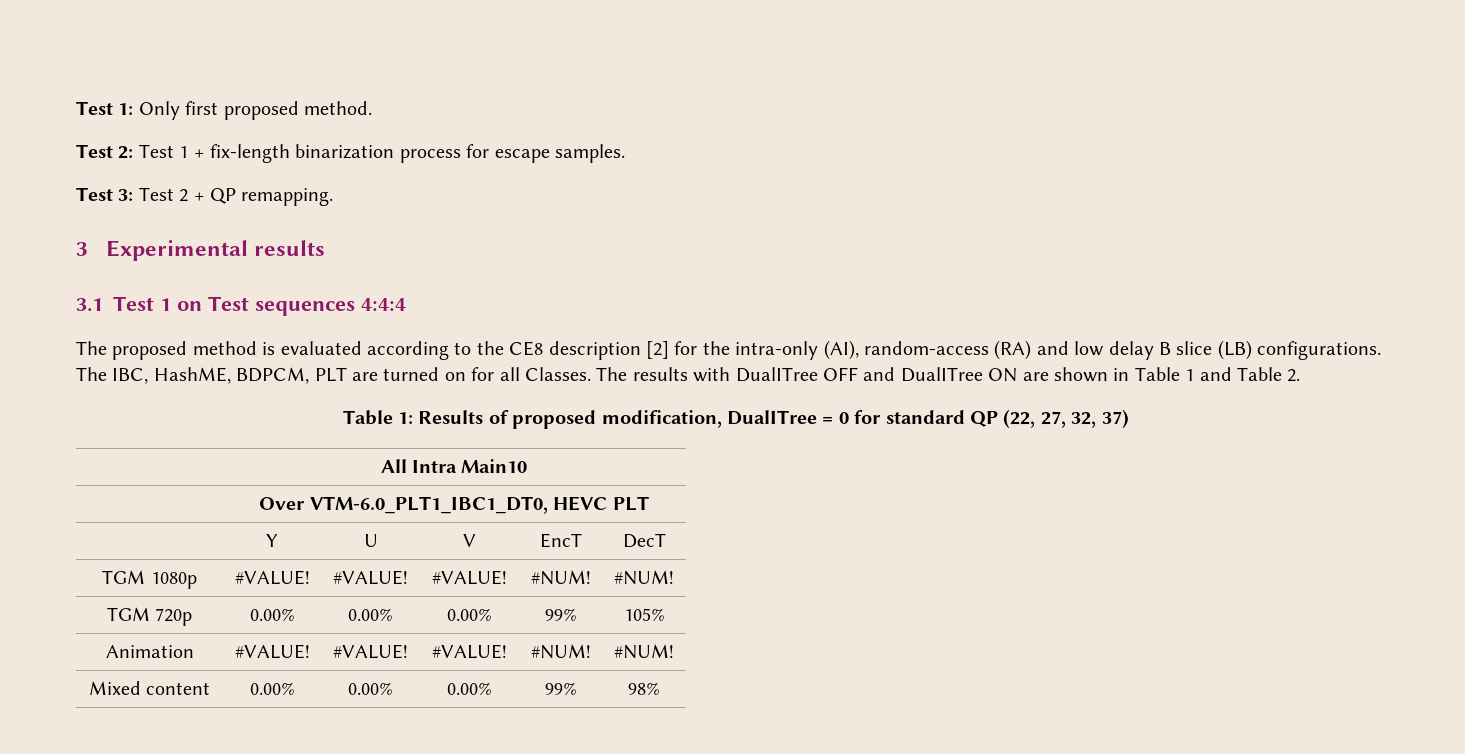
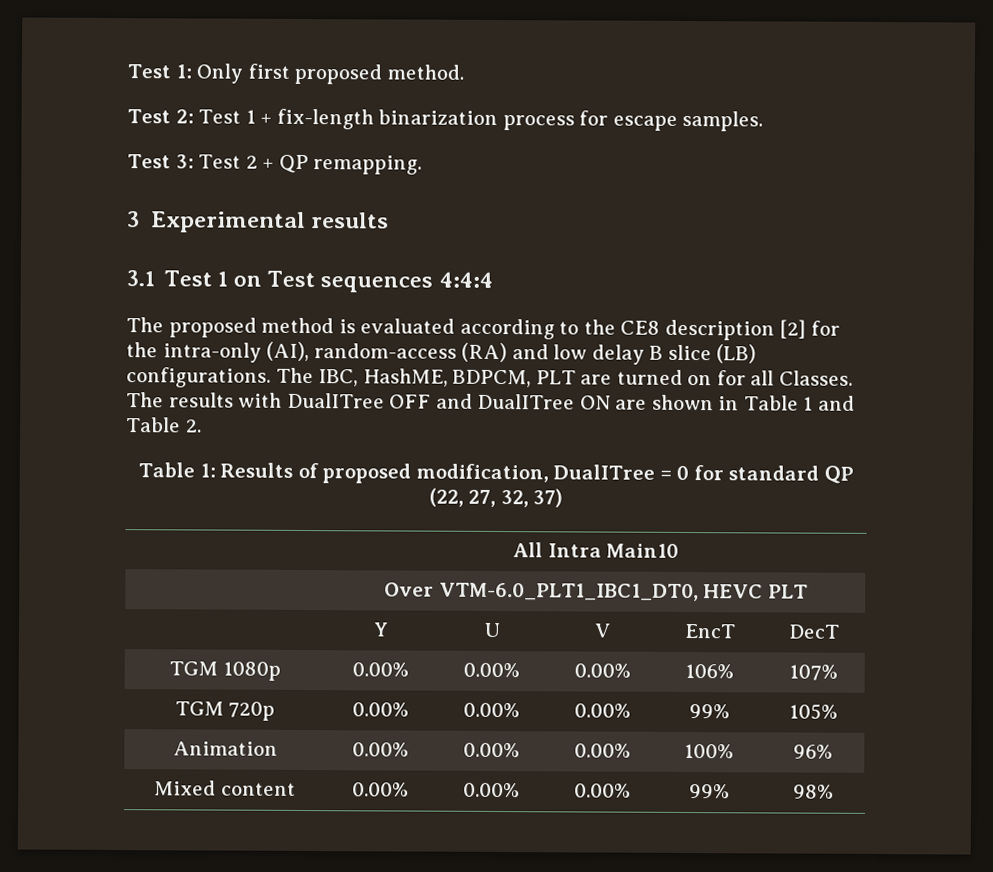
- TGM 1080p | #VALUE! | #VALUE! | #VALUE! | #NUM! | #NUM!
+ TGM 1080p | 0.00% | 0.00% | 0.00% | 106% | 107%
- Animation | #VALUE! | #VALUE! | #VALUE! | #NUM! | #NUM!
+ Animation | 0.00% | 0.00% | 0.00% | 100% | 96%

